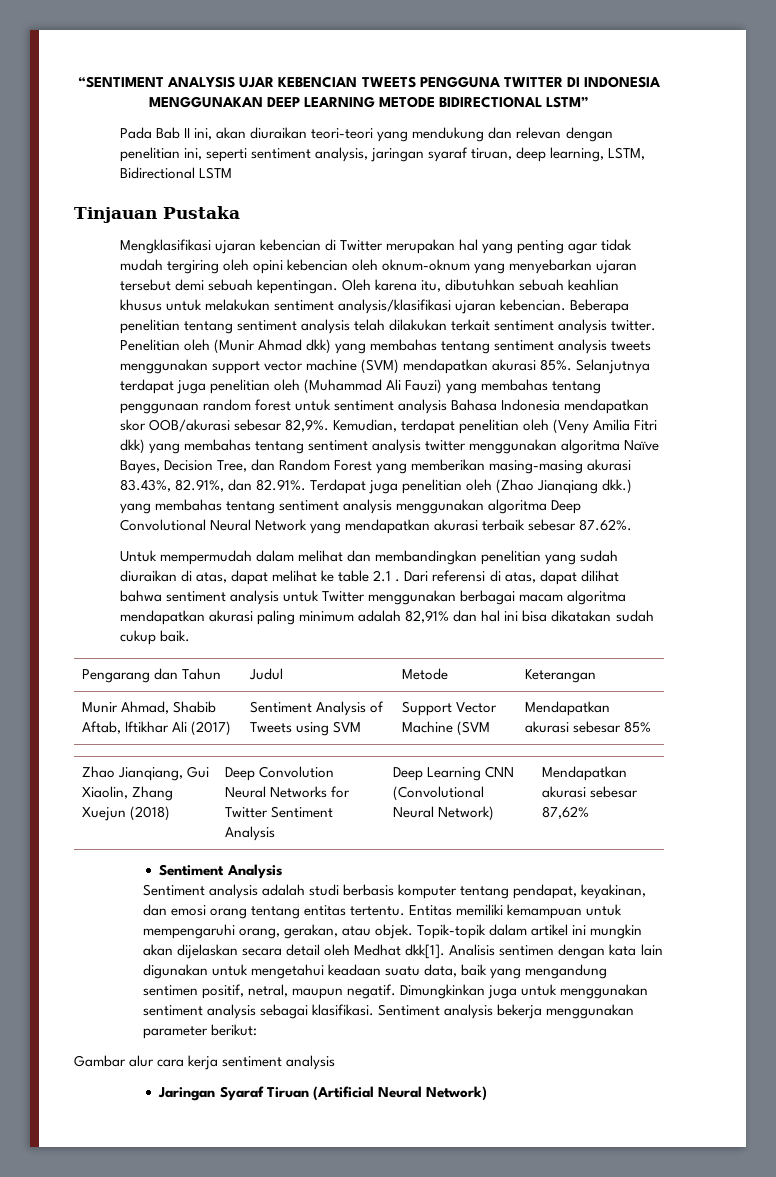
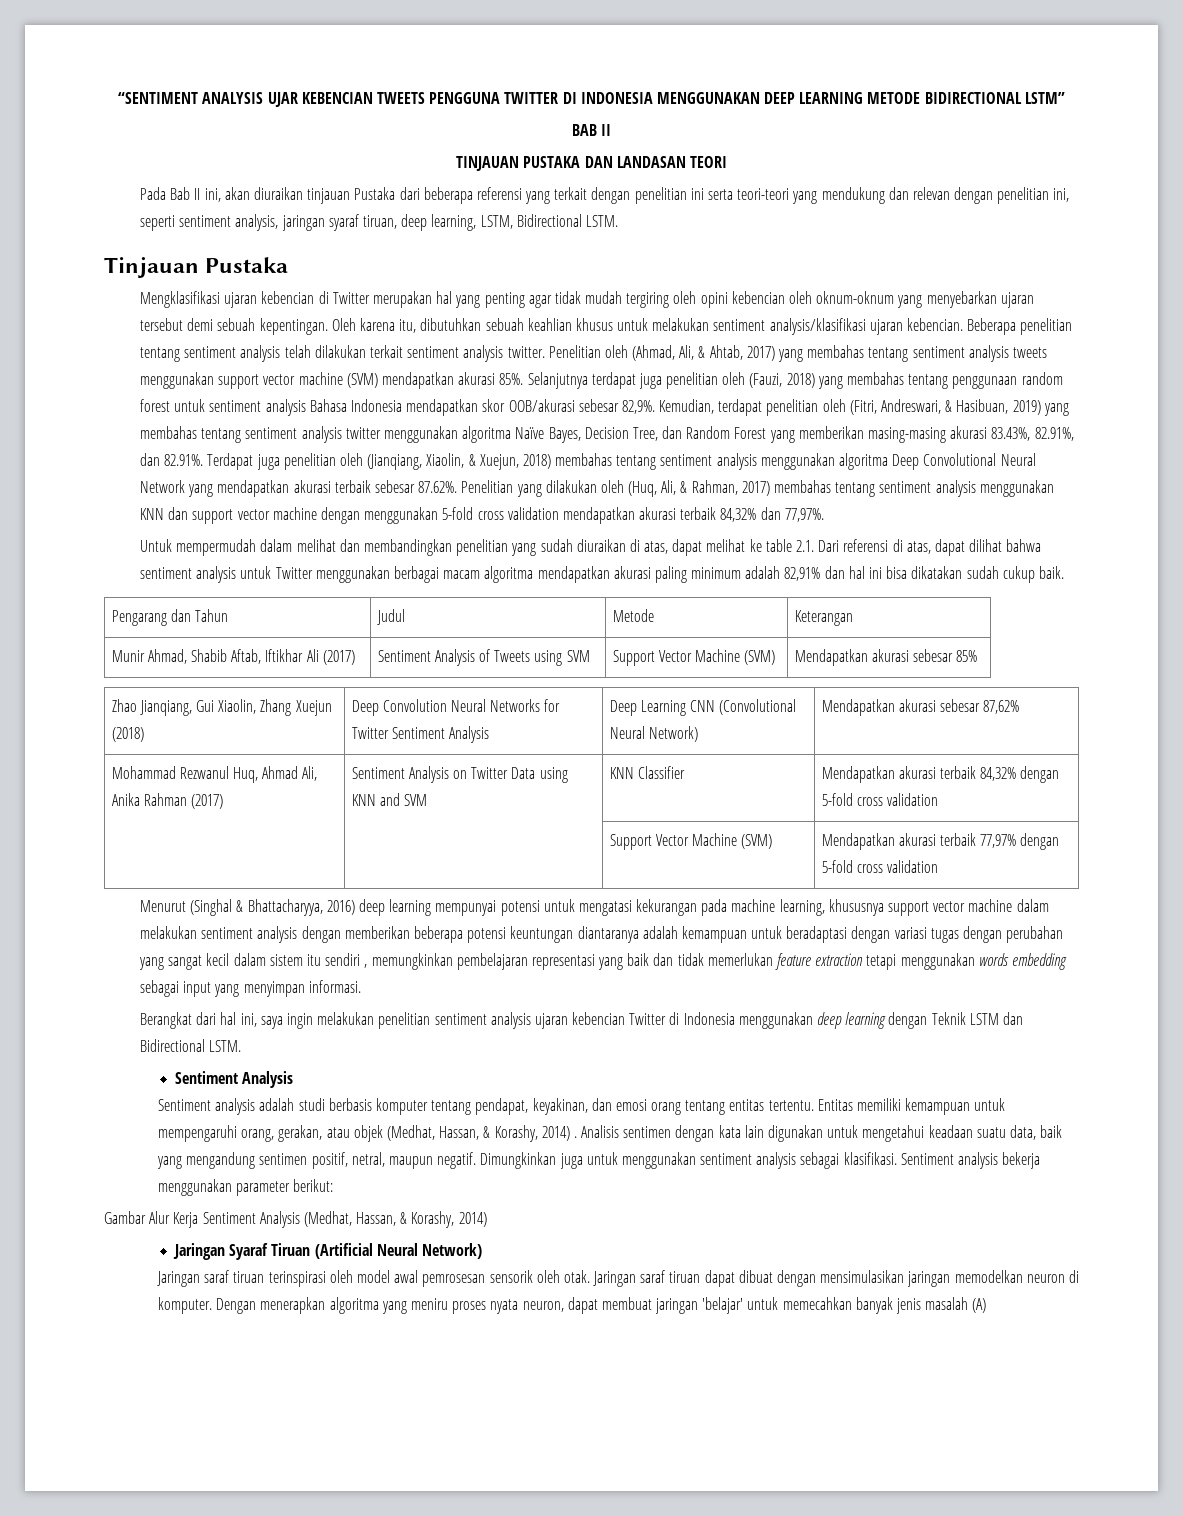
+ BAB II
+ TINJAUAN PUSTAKA DAN LANDASAN TEORI
- Pada Bab II ini, akan diuraikan teori-teori yang mendukung dan relevan dengan penelitian ini, seperti sentiment analysis, jaringan syaraf tiruan, deep learning, LSTM, Bidirectional LSTM
+ Pada Bab II ini, akan diuraikan tinjauan Pustaka dari beberapa referensi yang terkait dengan penelitian ini serta teori-teori yang mendukung dan relevan dengan penelitian ini, seperti sentiment analysis, jaringan syaraf tiruan, deep learning, LSTM, Bidirectional LSTM.
- Penelitian oleh (Munir Ahmad dkk) yang membahas tentang sentiment analysis tweets menggunakan support vector machine (SVM) mendapatkan akurasi 85%.
+ Penelitian oleh (Ahmad, Ali, & Ahtab, 2017) yang membahas tentang sentiment analysis tweets menggunakan support vector machine (SVM) mendapatkan akurasi 85%.
- Selanjutnya terdapat juga penelitian oleh (Muhammad Ali Fauzi) yang membahas tentang penggunaan random forest untuk sentiment analysis Bahasa Indonesia mendapatkan skor OOB/akurasi sebesar 82,9%.
+ Selanjutnya terdapat juga penelitian oleh (Fauzi, 2018) yang membahas tentang penggunaan random forest untuk sentiment analysis Bahasa Indonesia mendapatkan skor OOB/akurasi sebesar 82,9%.
- Kemudian, terdapat penelitian oleh (Veny Amilia Fitri dkk) yang membahas tentang sentiment analysis twitter menggunakan algoritma Naïve Bayes, Decision Tree, dan Random Forest yang memberikan masing-masing akurasi 83.43%, 82.91%, dan 82.91%. Terdapat juga penelitian oleh (Zhao Jianqiang dkk.) yang membahas tentang sentiment analysis menggunakan algoritma Deep Convolutional Neural Network yang mendapatkan akurasi terbaik sebesar 87.62%.
+ Kemudian, terdapat penelitian oleh (Fitri, Andreswari, & Hasibuan, 2019) yang membahas tentang sentiment analysis twitter menggunakan algoritma Naïve Bayes, Decision Tree, dan Random Forest yang memberikan masing-masing akurasi 83.43%, 82.91%, dan 82.91%. Terdapat juga penelitian oleh (Jianqiang, Xiaolin, & Xuejun, 2018) membahas tentang sentiment analysis menggunakan algoritma Deep Convolutional Neural Network yang mendapatkan akurasi terbaik sebesar 87.62%. Penelitian yang dilakukan oleh (Huq, Ali, & Rahman, 2017) membahas tentang sentiment analysis menggunakan KNN dan support vector machine dengan menggunakan 5-fold cross validation mendapatkan akurasi terbaik 84,32% dan 77,97%.
- Untuk mempermudah dalam melihat dan membandingkan penelitian yang sudah diuraikan di atas, dapat melihat ke table 2.1 . Dari referensi di atas, dapat dilihat bahwa sentiment analysis untuk Twitter menggunakan berbagai macam algoritma mendapatkan akurasi paling minimum adalah 82,91% dan hal ini bisa dikatakan sudah cukup baik.
+ Untuk mempermudah dalam melihat dan membandingkan penelitian yang sudah diuraikan di atas, dapat melihat ke table 2.1. Dari referensi di atas, dapat dilihat bahwa sentiment analysis untuk Twitter menggunakan berbagai macam algoritma mendapatkan akurasi paling minimum adalah 82,91% dan hal ini bisa dikatakan sudah cukup baik.
- Munir Ahmad, Shabib Aftab, Iftikhar Ali (2017) | Sentiment Analysis of Tweets using SVM | Support Vector Machine (SVM | Mendapatkan akurasi sebesar 85%
+ Munir Ahmad, Shabib Aftab, Iftikhar Ali (2017) | Sentiment Analysis of Tweets using SVM | Support Vector Machine (SVM) | Mendapatkan akurasi sebesar 85%
+ Mohammad Rezwanul Huq, Ahmad Ali, Anika Rahman (2017) | Sentiment Analysis on Twitter Data using KNN and SVM | KNN Classifier | Mendapatkan akurasi terbaik 84,32% dengan 5-fold cross validation
+ | | Support Vector Machine (SVM) | Mendapatkan akurasi terbaik 77,97% dengan 5-fold cross validation
+ Menurut (Singhal & Bhattacharyya, 2016) deep learning mempunyai potensi untuk mengatasi kekurangan pada machine learning, khususnya support vector machine dalam melakukan sentiment analysis dengan memberikan beberapa potensi keuntungan diantaranya adalah kemampuan untuk beradaptasi dengan variasi tugas dengan perubahan yang sangat kecil dalam sistem itu sendiri , memungkinkan pembelajaran representasi yang baik dan tidak memerlukan feature extraction tetapi menggunakan words embedding sebagai input yang menyimpan informasi.
+ Berangkat dari hal ini, saya ingin melakukan penelitian sentiment analysis ujaran kebencian Twitter di Indonesia menggunakan deep learning dengan Teknik LSTM dan Bidirectional LSTM.
- Entitas memiliki kemampuan untuk mempengaruhi orang, gerakan, atau objek. Topik-topik dalam artikel ini mungkin akan dijelaskan secara detail oleh Medhat dkk[1].
+ Entitas memiliki kemampuan untuk mempengaruhi orang, gerakan, atau objek (Medhat, Hassan, & Korashy, 2014) .
- Gambar alur cara kerja sentiment analysis
+ Gambar Alur Kerja Sentiment Analysis (Medhat, Hassan, & Korashy, 2014)
+ Jaringan saraf tiruan terinspirasi oleh model awal pemrosesan sensorik oleh otak. Jaringan saraf tiruan dapat dibuat dengan mensimulasikan jaringan memodelkan neuron di komputer. Dengan menerapkan algoritma yang meniru proses nyata neuron, dapat membuat jaringan 'belajar' untuk memecahkan banyak jenis masalah (A)

